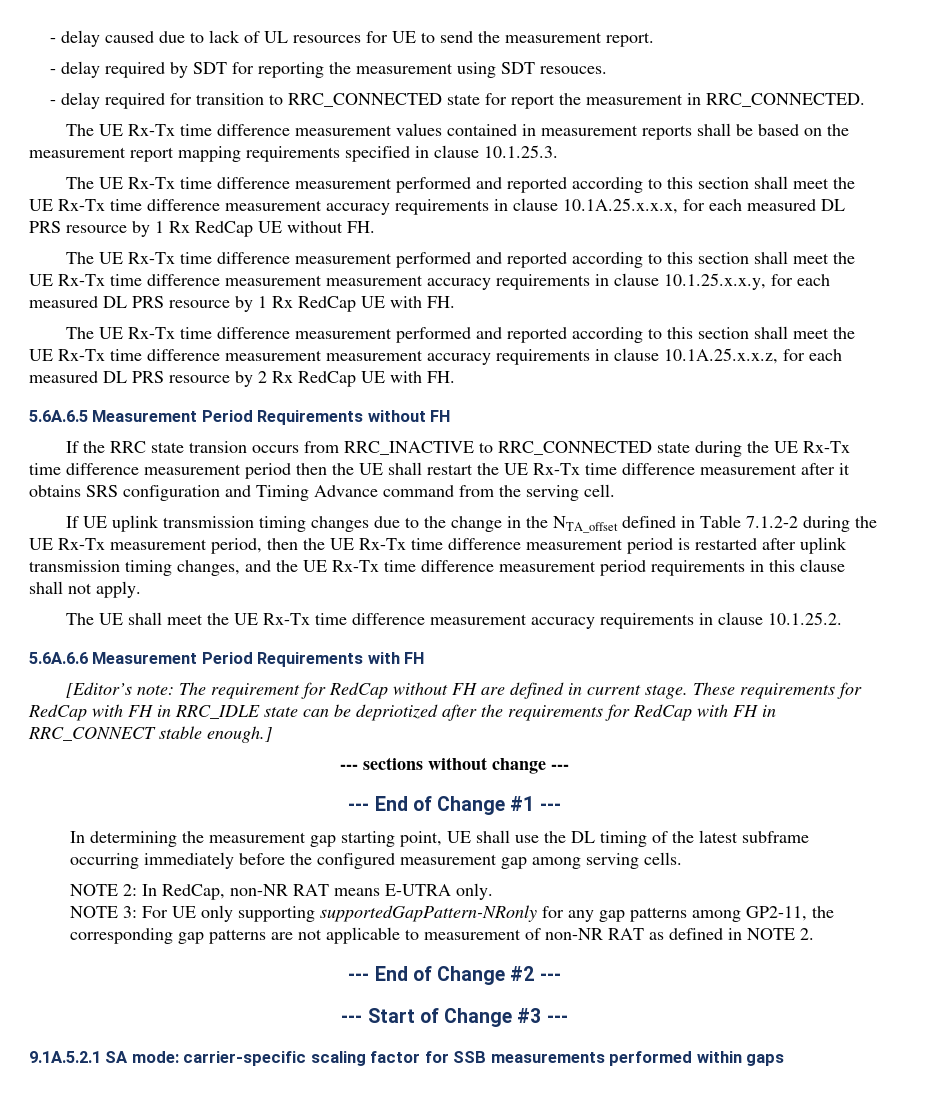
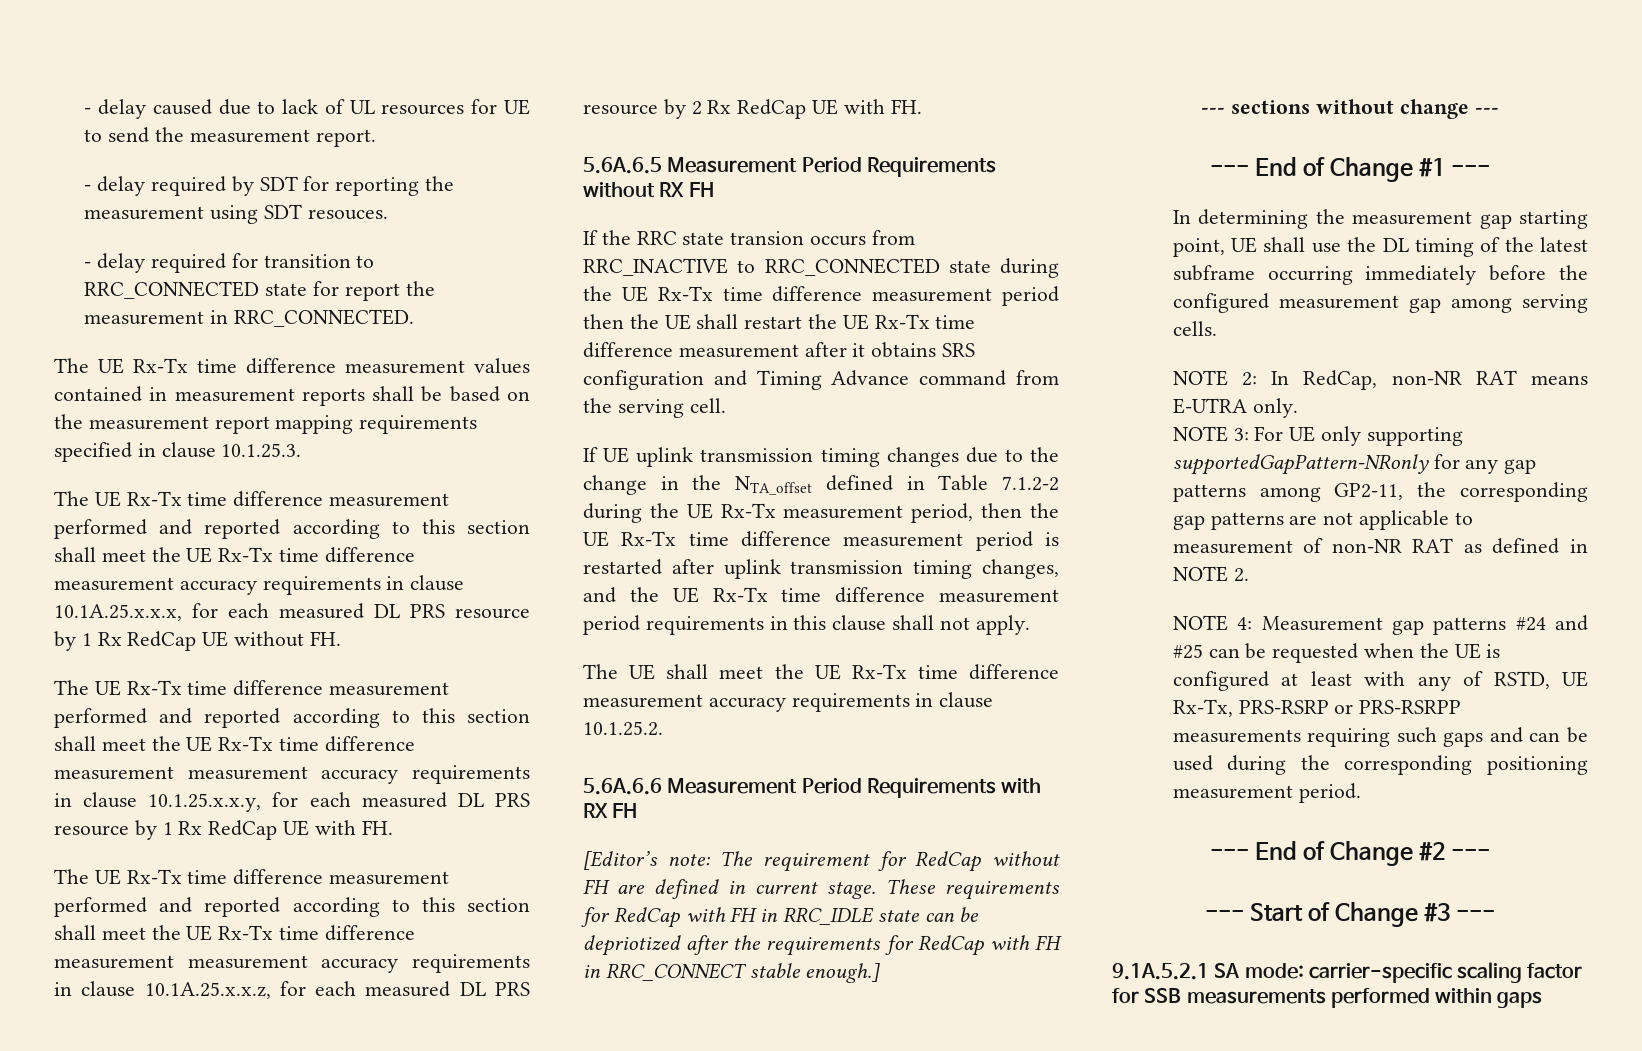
- 5.6A.6.5 Measurement Period Requirements without FH
+ 5.6A.6.5 Measurement Period Requirements without RX FH
- 5.6A.6.6 Measurement Period Requirements with FH
+ 5.6A.6.6 Measurement Period Requirements with RX FH
+ NOTE 4: Measurement gap patterns #24 and #25 can be requested when the UE is configured at least with any of RSTD, UE Rx-Tx, PRS-RSRP or PRS-RSRPP measurements requiring such gaps and can be used during the corresponding positioning measurement period.

